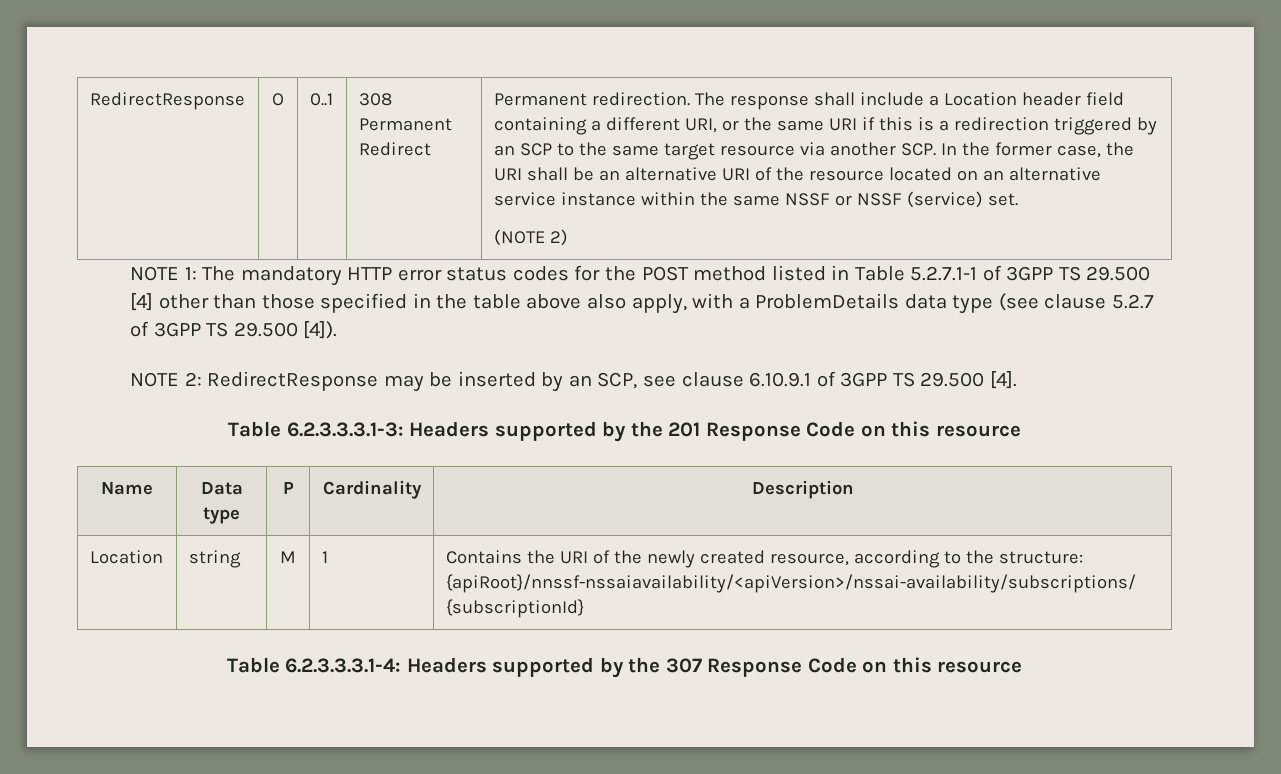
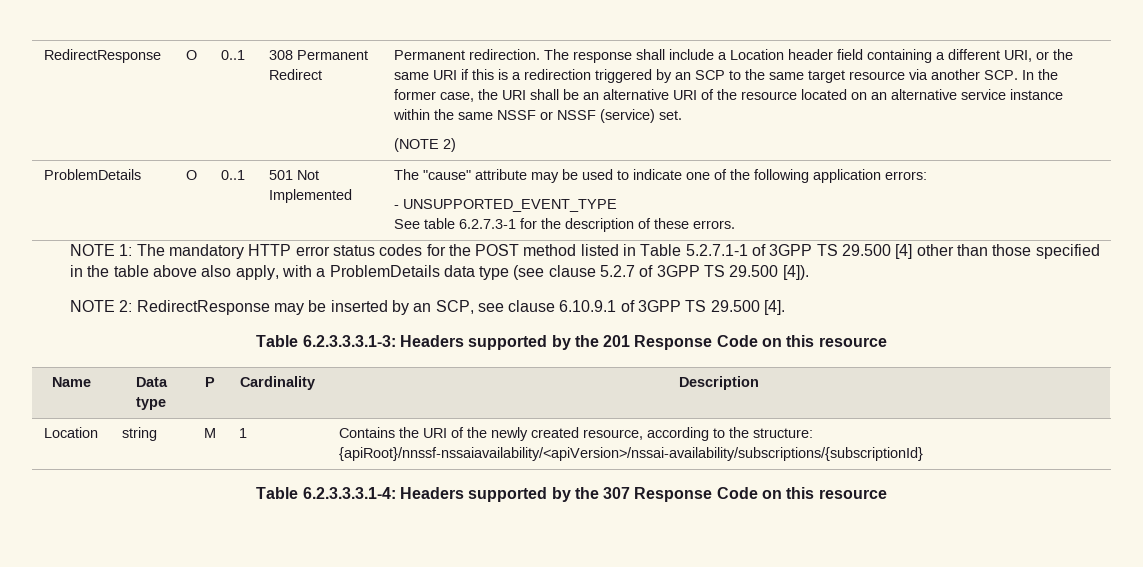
+ ProblemDetails | O | 0..1 | 501 Not Implemented | The "cause" attribute may be used to indicate one of the following application errors:
+ - UNSUPPORTED_EVENT_TYPE
+ See table 6.2.7.3-1 for the description of these errors.

